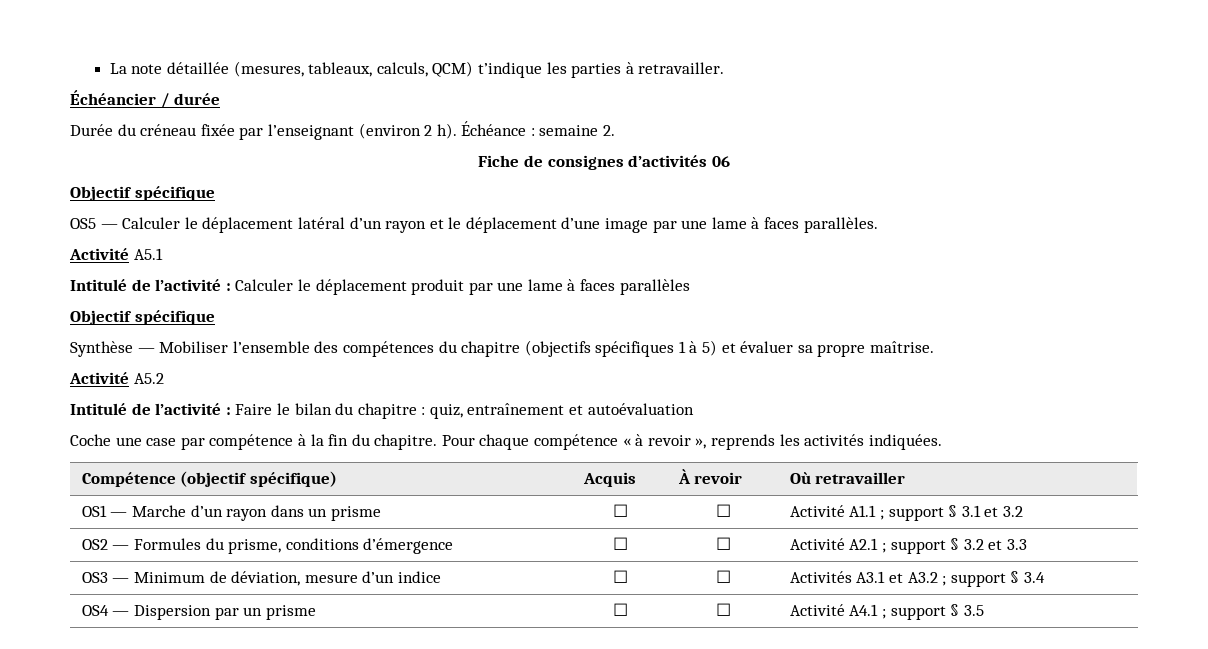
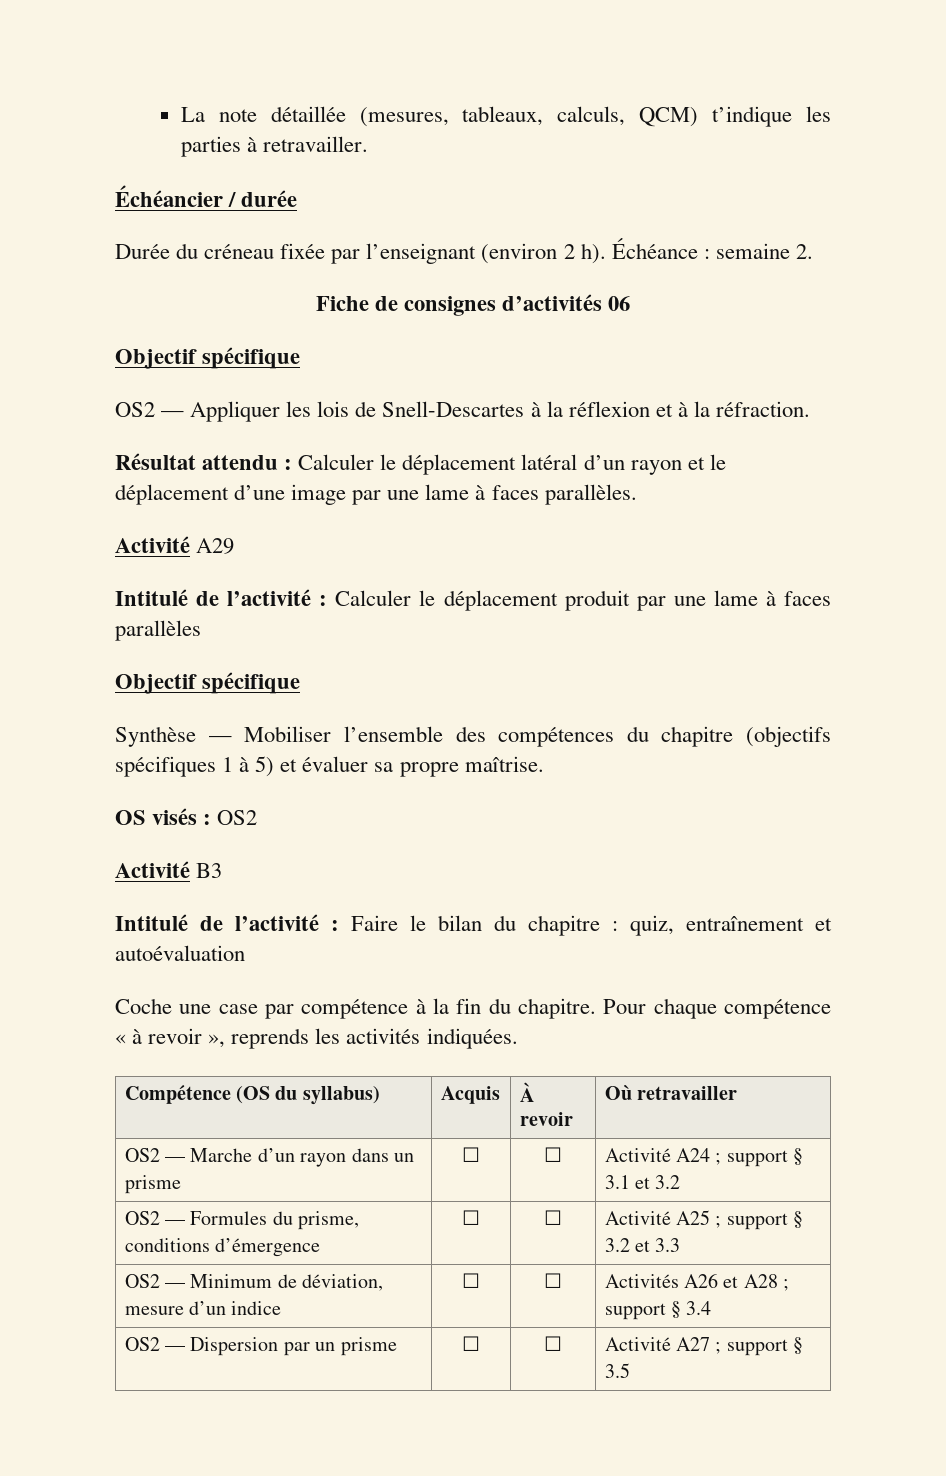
- OS5 — Calculer le déplacement latéral d’un rayon et le déplacement d’une image par une lame à faces parallèles.
+ OS2 — Appliquer les lois de Snell-Descartes à la réflexion et à la réfraction.
+ Résultat attendu : Calculer le déplacement latéral d’un rayon et le déplacement d’une image par une lame à faces parallèles.
- Activité A5.1
+ Activité A29
- Activité A5.2
+ OS visés : OS2
+ Activité B3
- Compétence (objectif spécifique) | Acquis | À revoir | Où retravailler
+ Compétence (OS du syllabus) | Acquis | À revoir | Où retravailler
- OS1 — Marche d’un rayon dans un prisme | ☐ | ☐ | Activité A1.1 ; support § 3.1 et 3.2
+ OS2 — Marche d’un rayon dans un prisme | ☐ | ☐ | Activité A24 ; support § 3.1 et 3.2
- OS2 — Formules du prisme, conditions d’émergence | ☐ | ☐ | Activité A2.1 ; support § 3.2 et 3.3
+ OS2 — Formules du prisme, conditions d’émergence | ☐ | ☐ | Activité A25 ; support § 3.2 et 3.3
- OS3 — Minimum de déviation, mesure d’un indice | ☐ | ☐ | Activités A3.1 et A3.2 ; support § 3.4
+ OS2 — Minimum de déviation, mesure d’un indice | ☐ | ☐ | Activités A26 et A28 ; support § 3.4
- OS4 — Dispersion par un prisme | ☐ | ☐ | Activité A4.1 ; support § 3.5
+ OS2 — Dispersion par un prisme | ☐ | ☐ | Activité A27 ; support § 3.5

